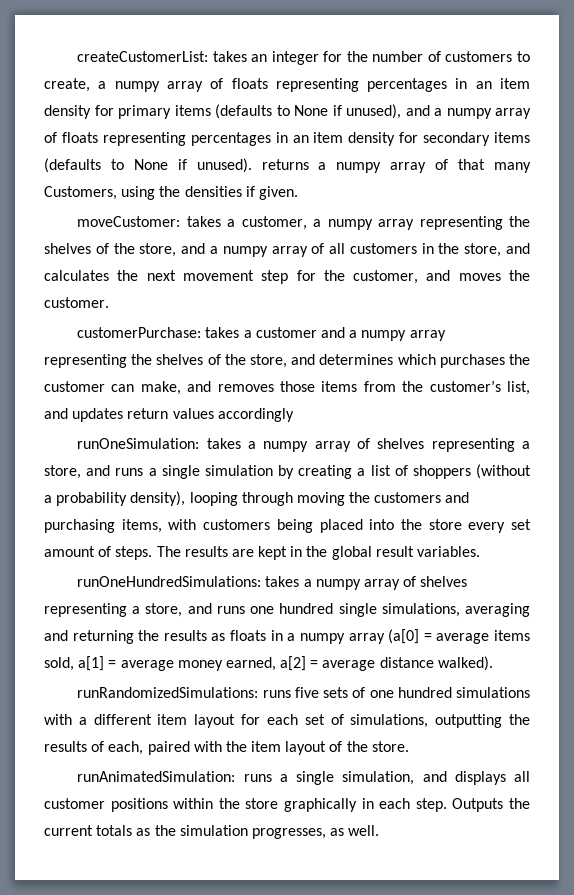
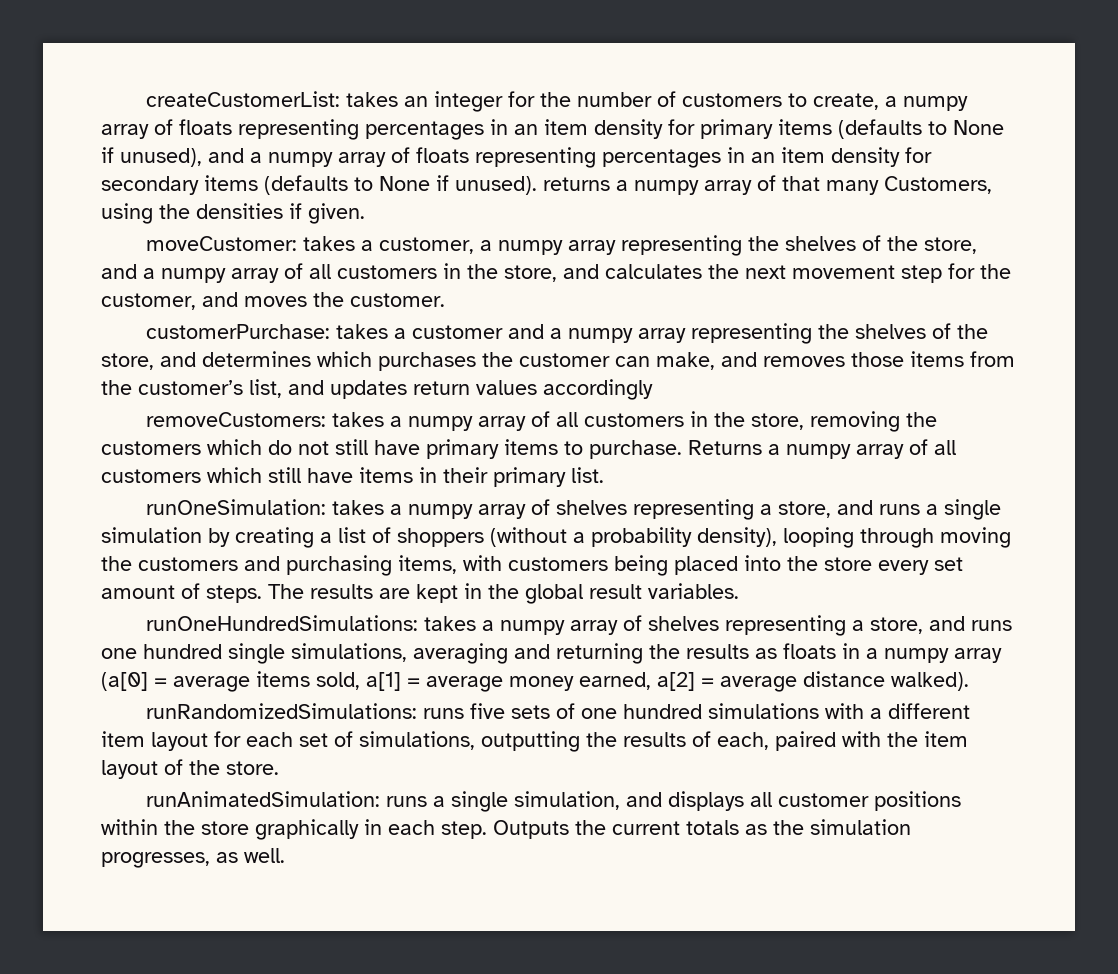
+ removeCustomers: takes a numpy array of all customers in the store, removing the customers which do not still have primary items to purchase. Returns a numpy array of all customers which still have items in their primary list.

